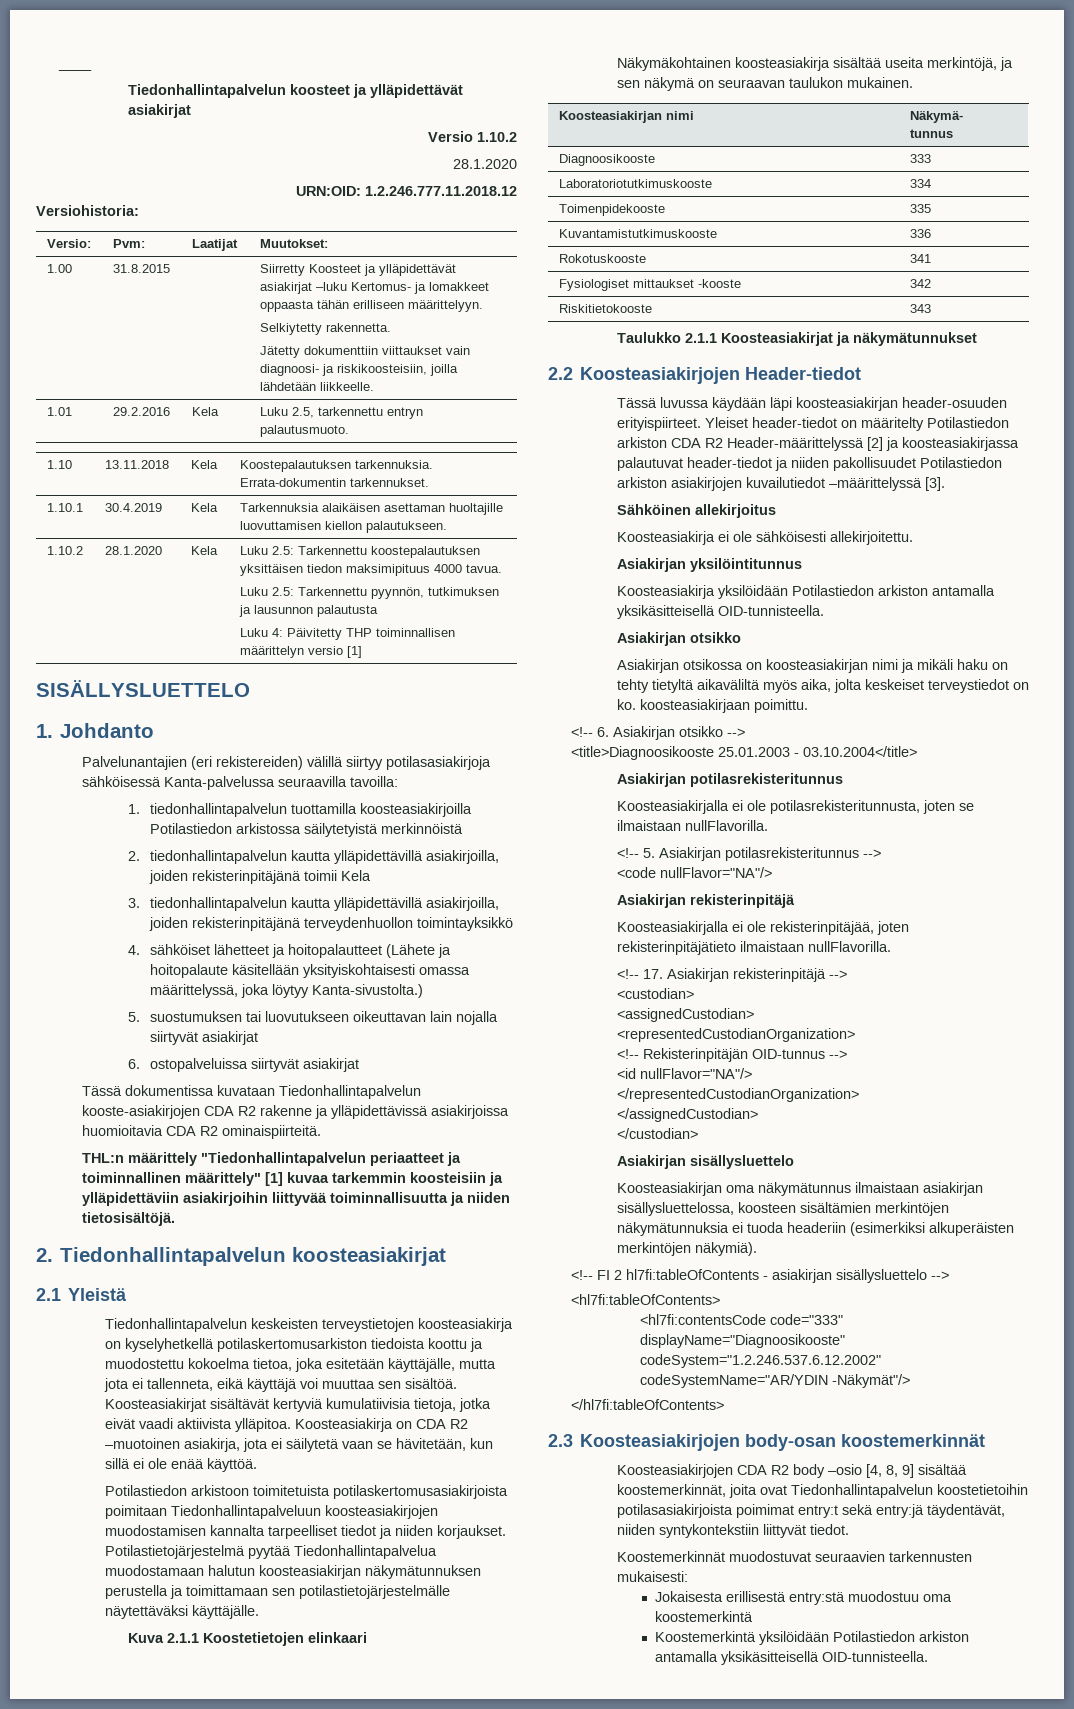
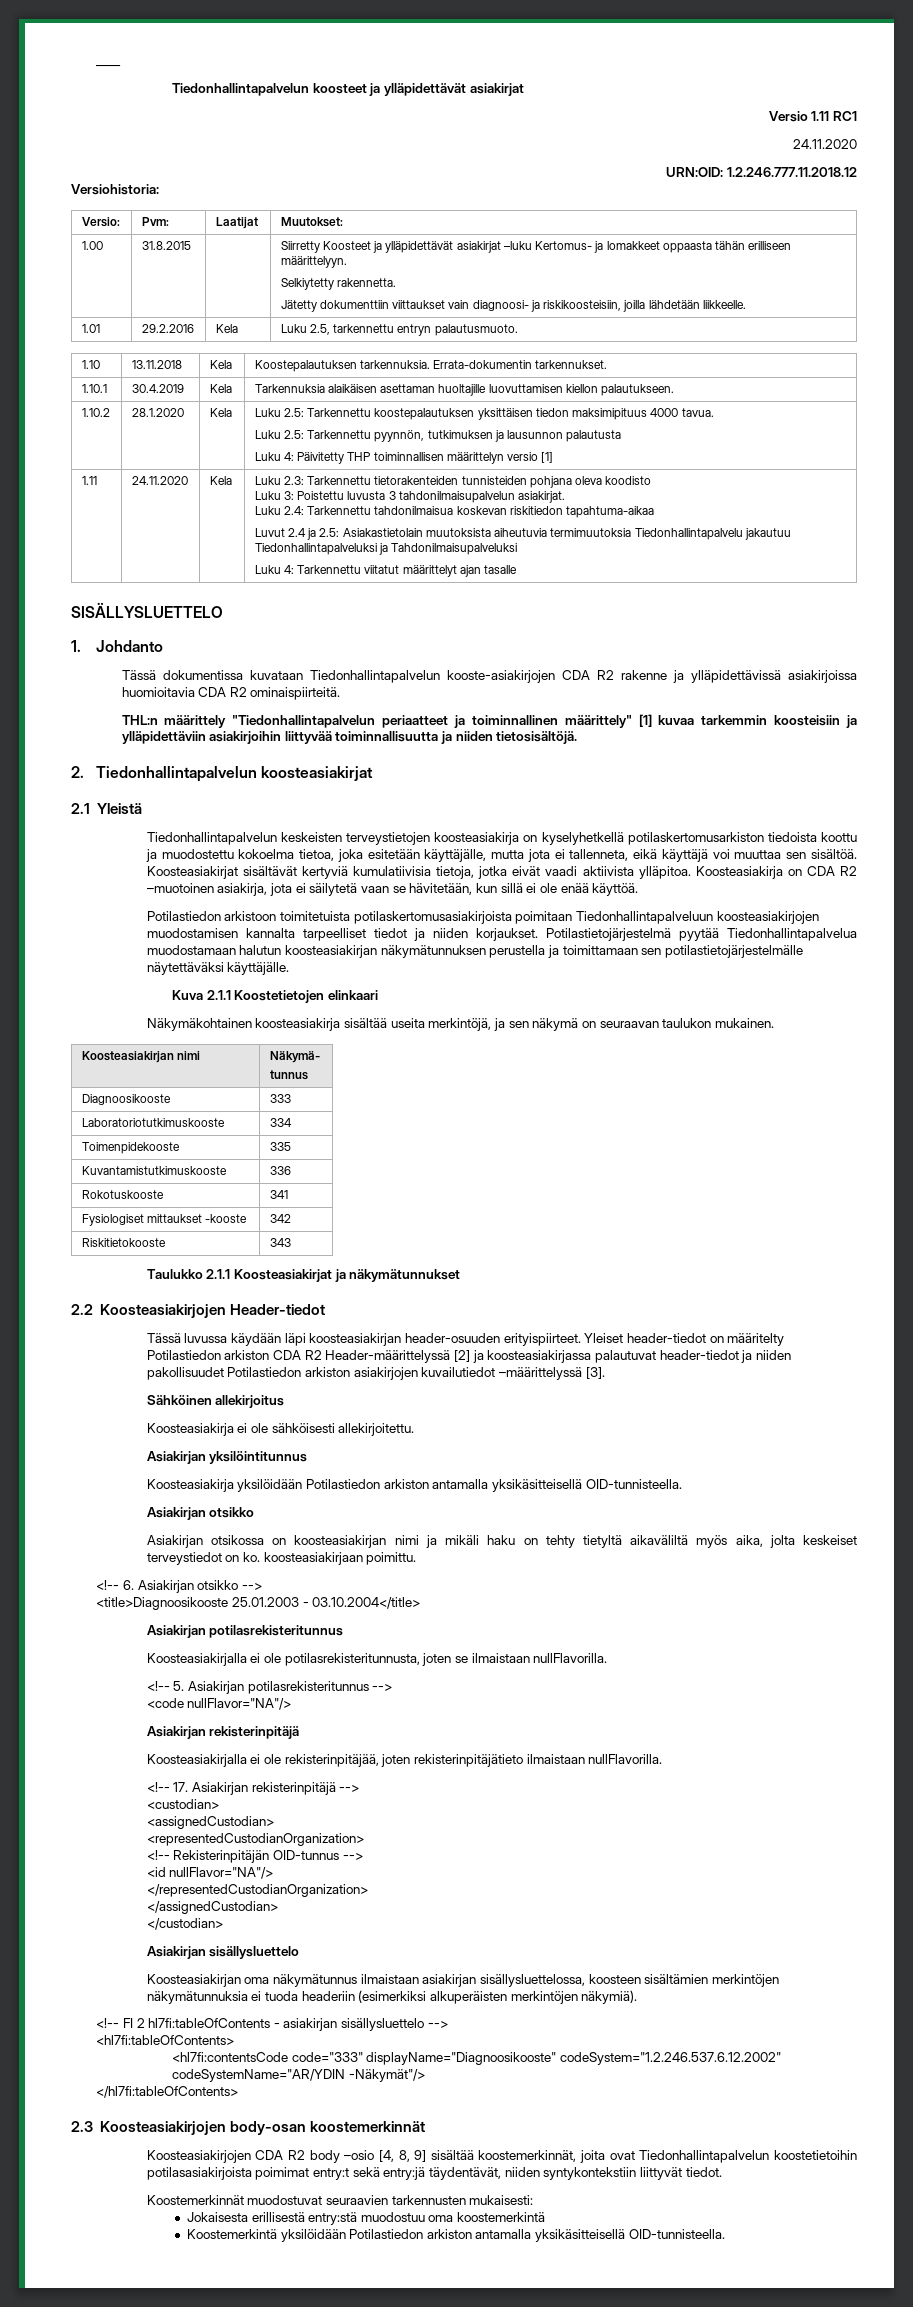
- Versio 1.10.2
- 28.1.2020
+ Versio 1.11 RC1
+ 24.11.2020
+ 1.11 | 24.11.2020 | Kela | Luku 2.3: Tarkennettu tietorakenteiden tunnisteiden pohjana oleva koodisto
+ Luku 3: Poistettu luvusta 3 tahdonilmaisupalvelun asiakirjat.
+ Luku 2.4: Tarkennettu tahdonilmaisua koskevan riskitiedon tapahtuma-aikaa
+ Luvut 2.4 ja 2.5: Asiakastietolain muutoksista aiheutuvia termimuutoksia Tiedonhallintapalvelu jakautuu Tiedonhallintapalveluksi ja Tahdonilmaisupalveluksi
+ Luku 4: Tarkennettu viitatut määrittelyt ajan tasalle
  SISÄLLYSLUETTELO
  1. Johdanto
- Palvelunantajien (eri rekistereiden) välillä siirtyy potilasasiakirjoja sähköisessä Kanta-palvelussa seuraavilla tavoilla:
- 1. tiedonhallintapalvelun tuottamilla koosteasiakirjoilla Potilastiedon arkistossa säilytetyistä merkinnöistä
- 2. tiedonhallintapalvelun kautta ylläpidettävillä asiakirjoilla, joiden rekisterinpitäjänä toimii Kela
- 3. tiedonhallintapalvelun kautta ylläpidettävillä asiakirjoilla, joiden rekisterinpitäjänä terveydenhuollon toimintayksikkö
- 4. sähköiset lähetteet ja hoitopalautteet (Lähete ja hoitopalaute käsitellään yksityiskohtaisesti omassa määrittelyssä, joka löytyy Kanta-sivustolta.)
- 5. suostumuksen tai luovutukseen oikeuttavan lain nojalla siirtyvät asiakirjat
- 6. ostopalveluissa siirtyvät asiakirjat

